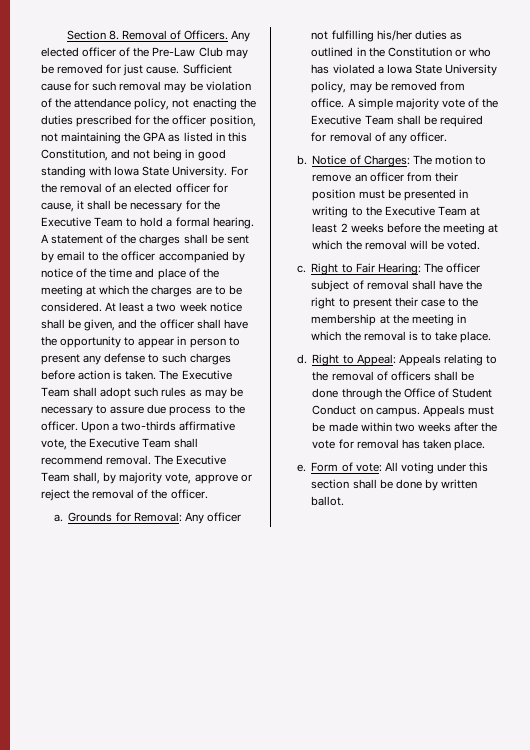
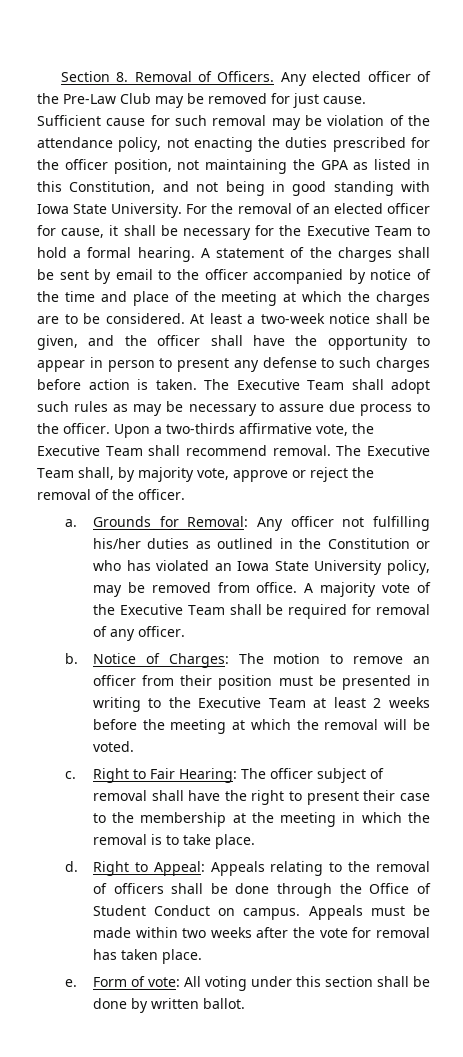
- At least a two week notice shall be given, and the officer shall have the opportunity to appear in person to present any defense to such charges before action is taken.
+ At least a two-week notice shall be given, and the officer shall have the opportunity to appear in person to present any defense to such charges before action is taken.
- Grounds for Removal: Any officer not fulfilling his/her duties as outlined in the Constitution or who has violated a Iowa State University policy, may be removed from office.
+ Grounds for Removal: Any officer not fulfilling his/her duties as outlined in the Constitution or who has violated an Iowa State University policy, may be removed from office.
- A simple majority vote of the Executive Team shall be required for removal of any officer.
+ A majority vote of the Executive Team shall be required for removal of any officer.

